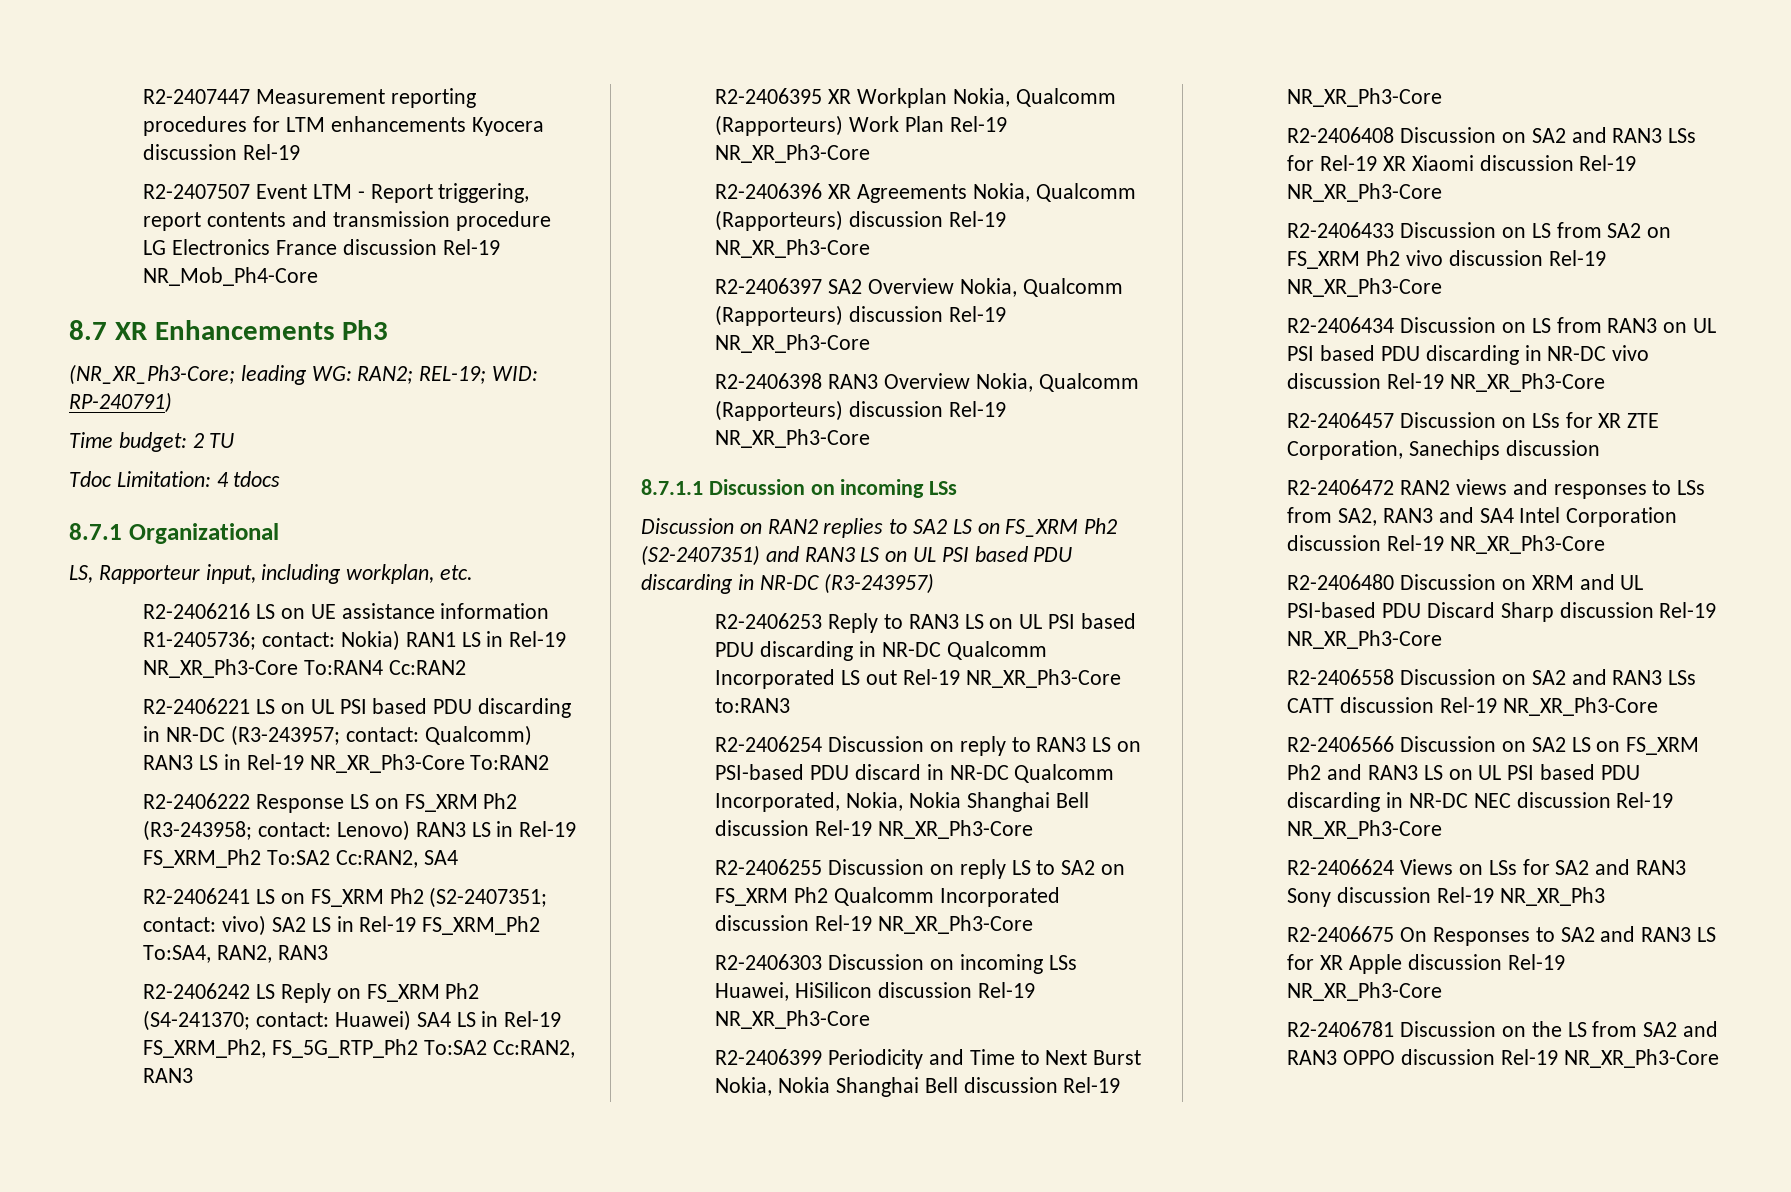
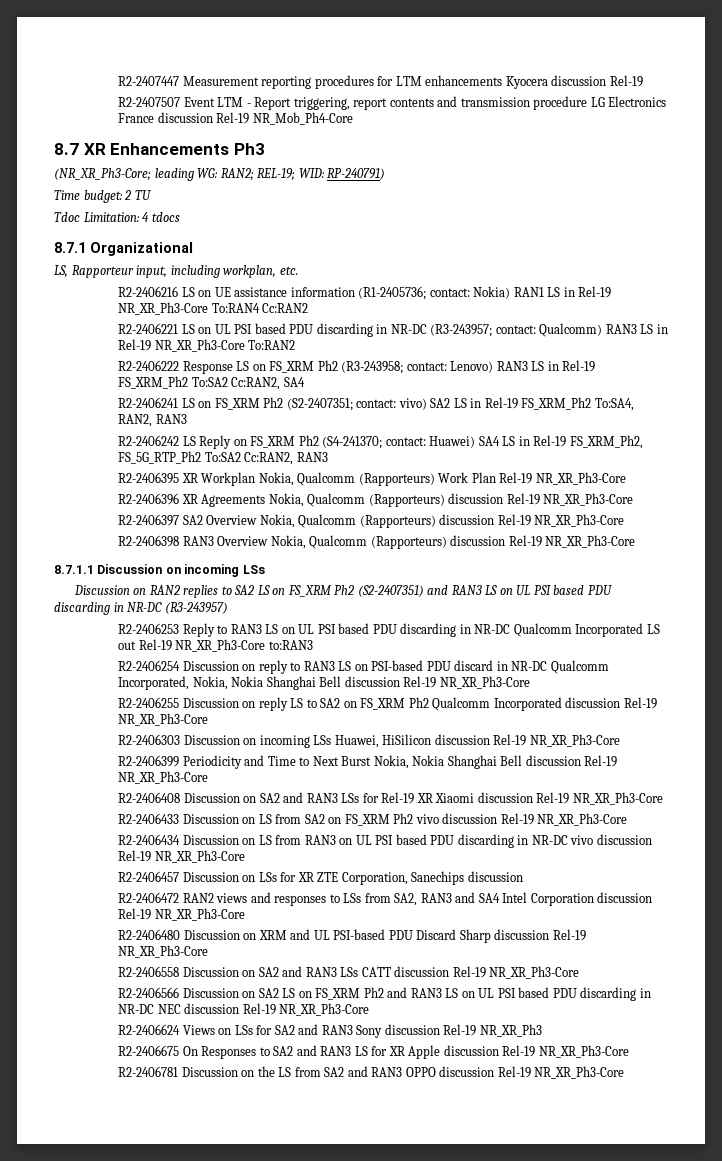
- R2-2406216 LS on UE assistance information R1-2405736; contact: Nokia) RAN1 LS in Rel-19 NR_XR_Ph3-Core To:RAN4 Cc:RAN2
+ R2-2406216 LS on UE assistance information (R1-2405736; contact: Nokia) RAN1 LS in Rel-19 NR_XR_Ph3-Core To:RAN4 Cc:RAN2

